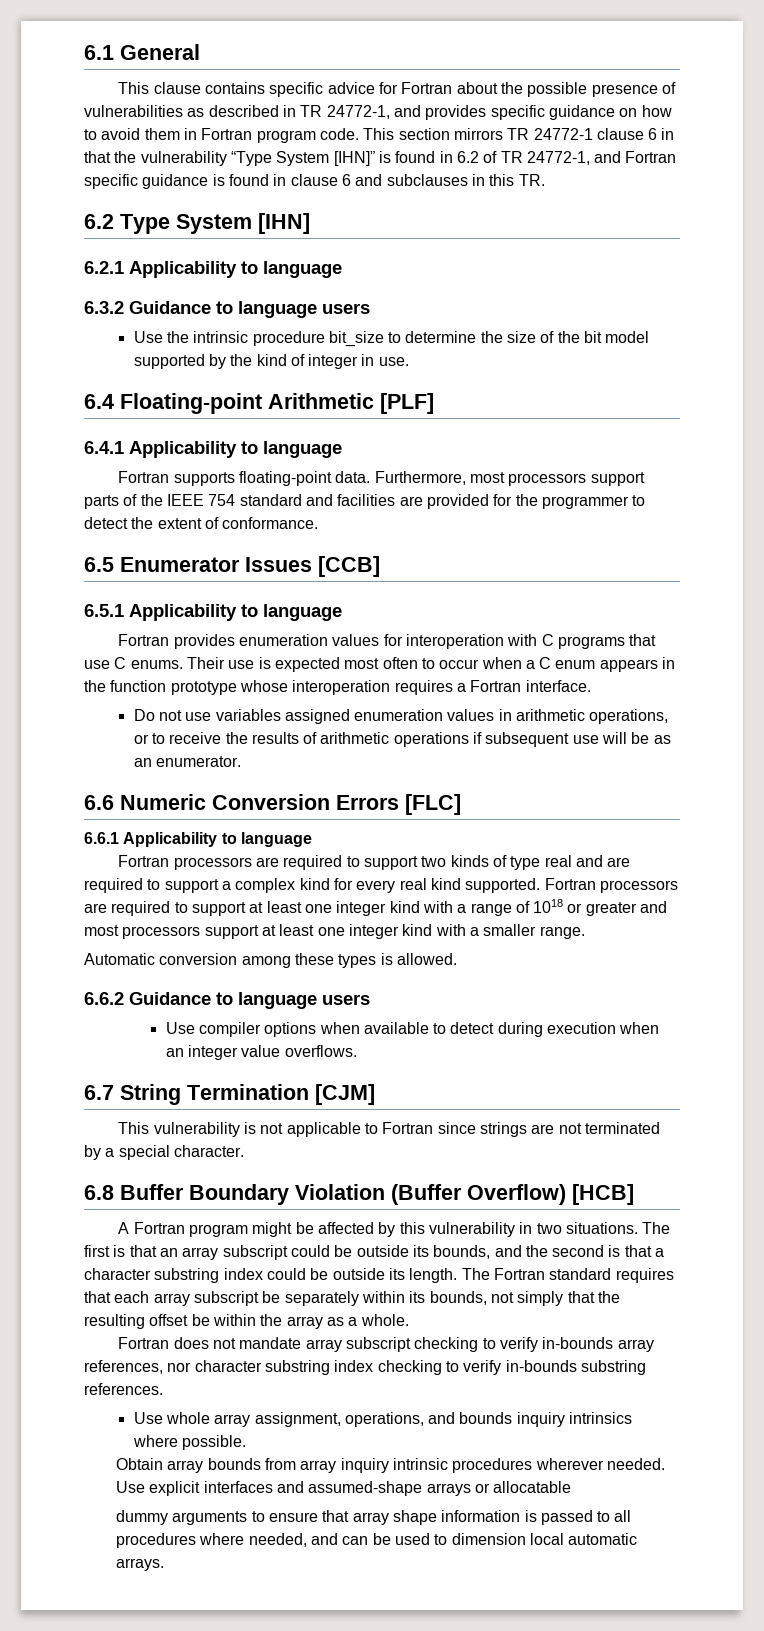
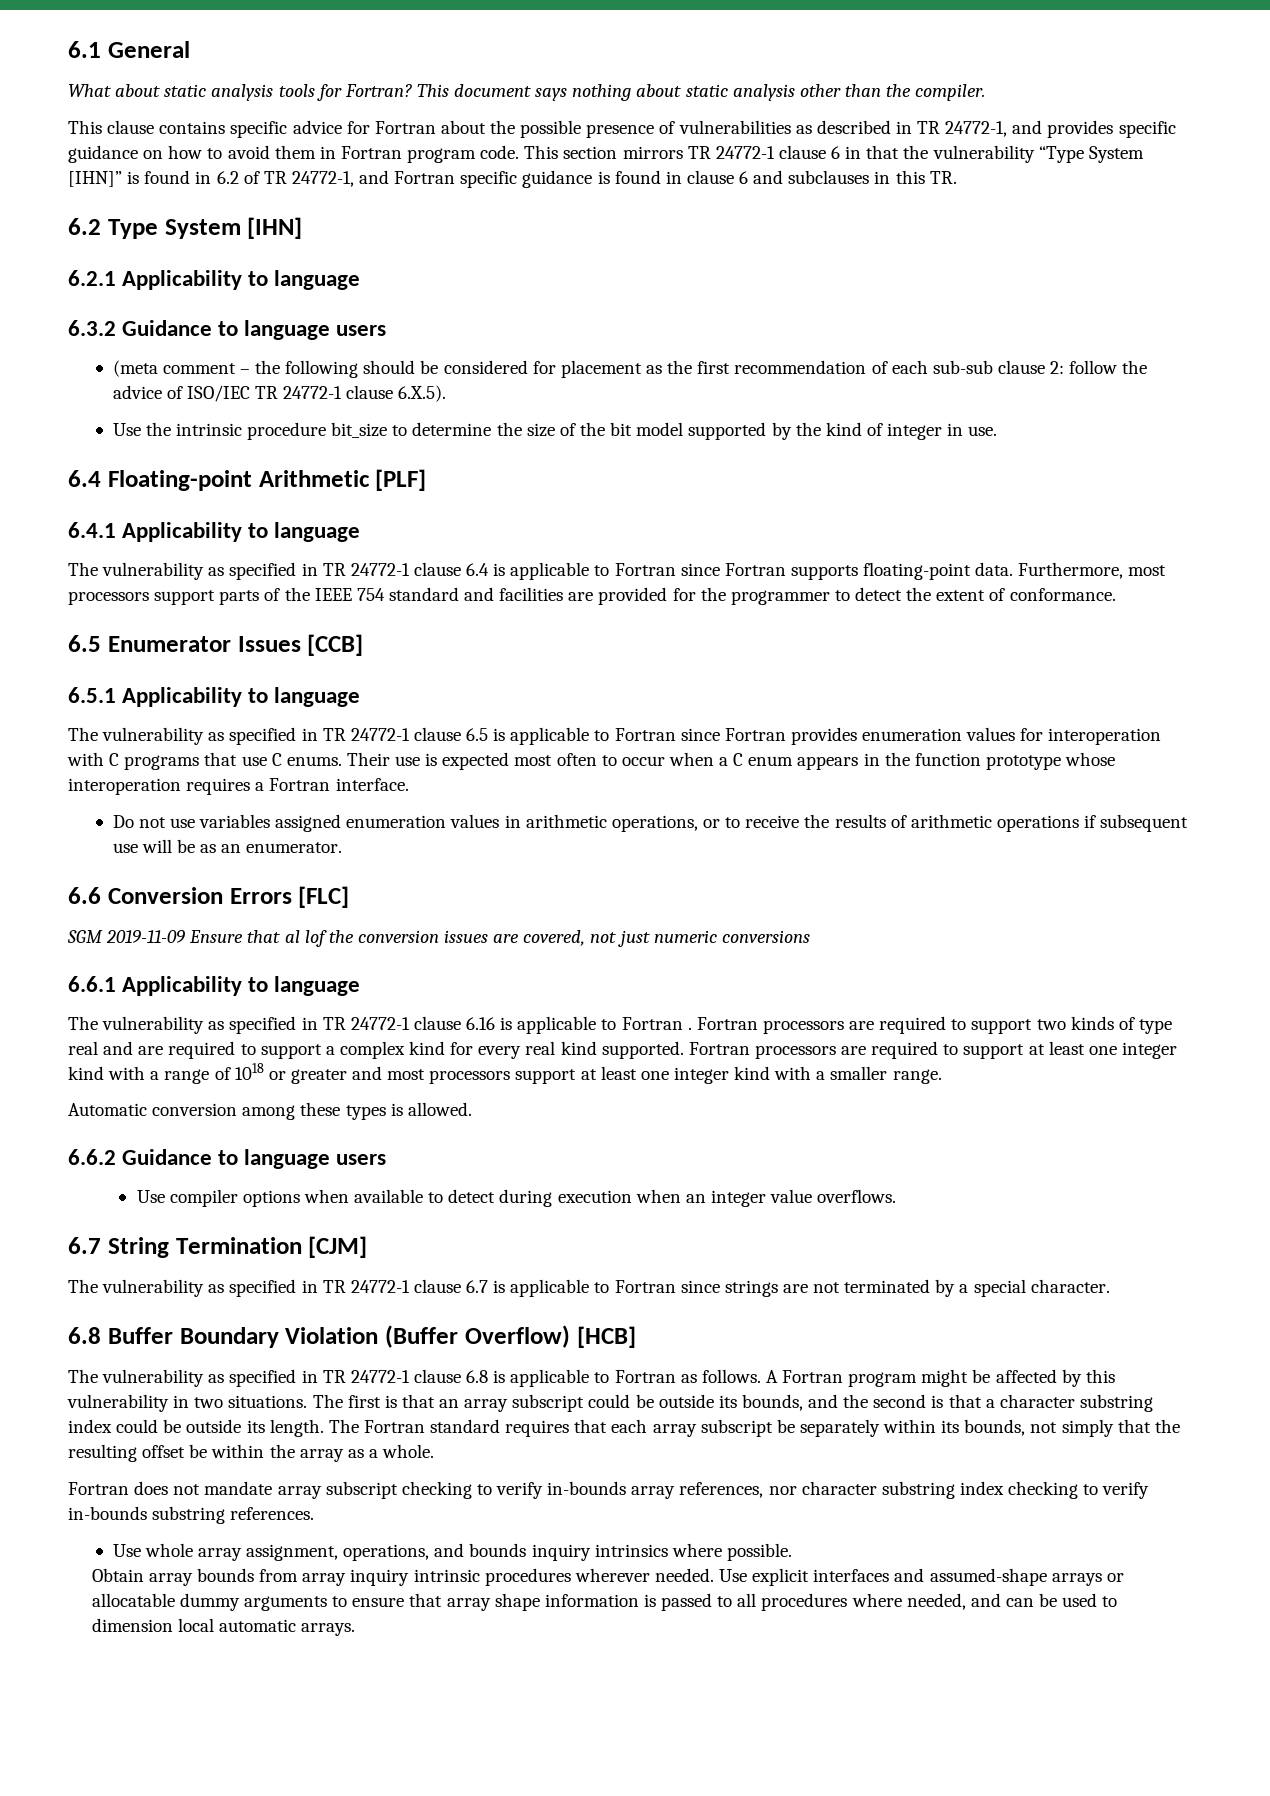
+ What about static analysis tools for Fortran? This document says nothing about static analysis other than the compiler.
+ (meta comment – the following should be considered for placement as the first recommendation of each sub-sub clause 2: follow the advice of ISO/IEC TR 24772-1 clause 6.X.5).
- Fortran supports floating-point data.
+ The vulnerability as specified in TR 24772-1 clause 6.4 is applicable to Fortran since Fortran supports floating-point data.
- Fortran provides enumeration values for interoperation with C programs that use C enums.
+ The vulnerability as specified in TR 24772-1 clause 6.5 is applicable to Fortran since Fortran provides enumeration values for interoperation with C programs that use C enums.
- 6.6 Numeric Conversion Errors [FLC]
+ 6.6 Conversion Errors [FLC]
+ SGM 2019-11-09 Ensure that al lof the conversion issues are covered, not just numeric conversions
  6.6.1 Applicability to language
- Fortran processors are required to support two kinds of type real and are required to support a complex kind for every real kind supported.
+ The vulnerability as specified in TR 24772-1 clause 6.16 is applicable to Fortran . Fortran processors are required to support two kinds of type real and are required to support a complex kind for every real kind supported.
- This vulnerability is not applicable to Fortran since strings are not terminated by a special character.
+ The vulnerability as specified in TR 24772-1 clause 6.7 is applicable to Fortran since strings are not terminated by a special character.
+ The vulnerability as specified in TR 24772-1 clause 6.8 is applicable to Fortran as follows.
- Use explicit interfaces and assumed-shape arrays or allocatable
- dummy arguments to ensure that array shape information is passed to all procedures where needed, and can be used to dimension local automatic arrays.
+ Use explicit interfaces and assumed-shape arrays or allocatable dummy arguments to ensure that array shape information is passed to all procedures where needed, and can be used to dimension local automatic arrays.

